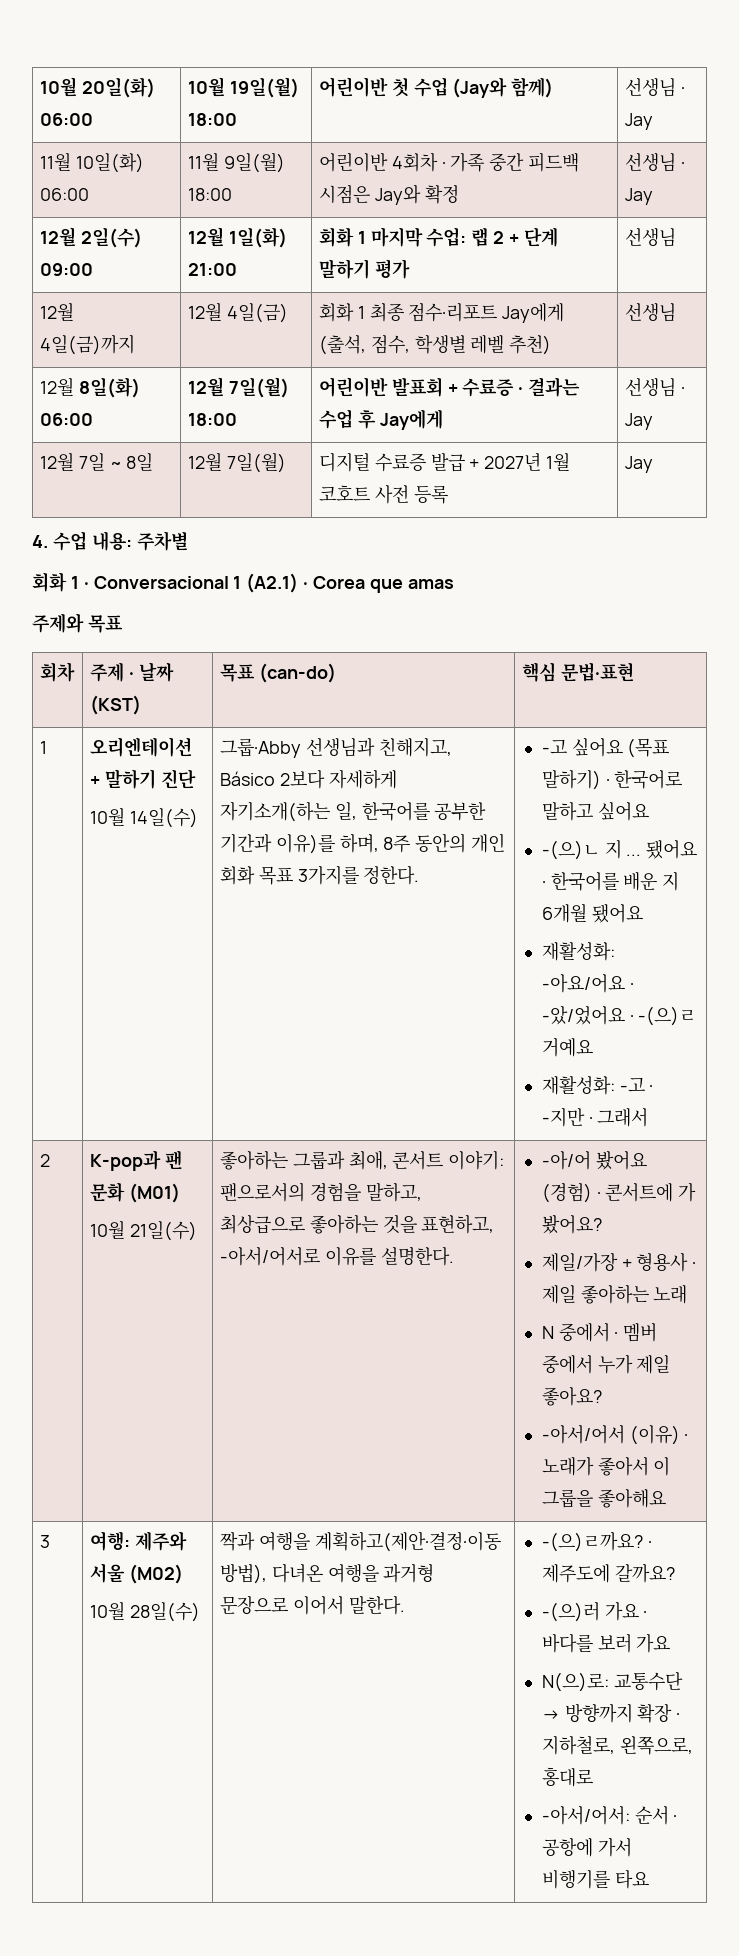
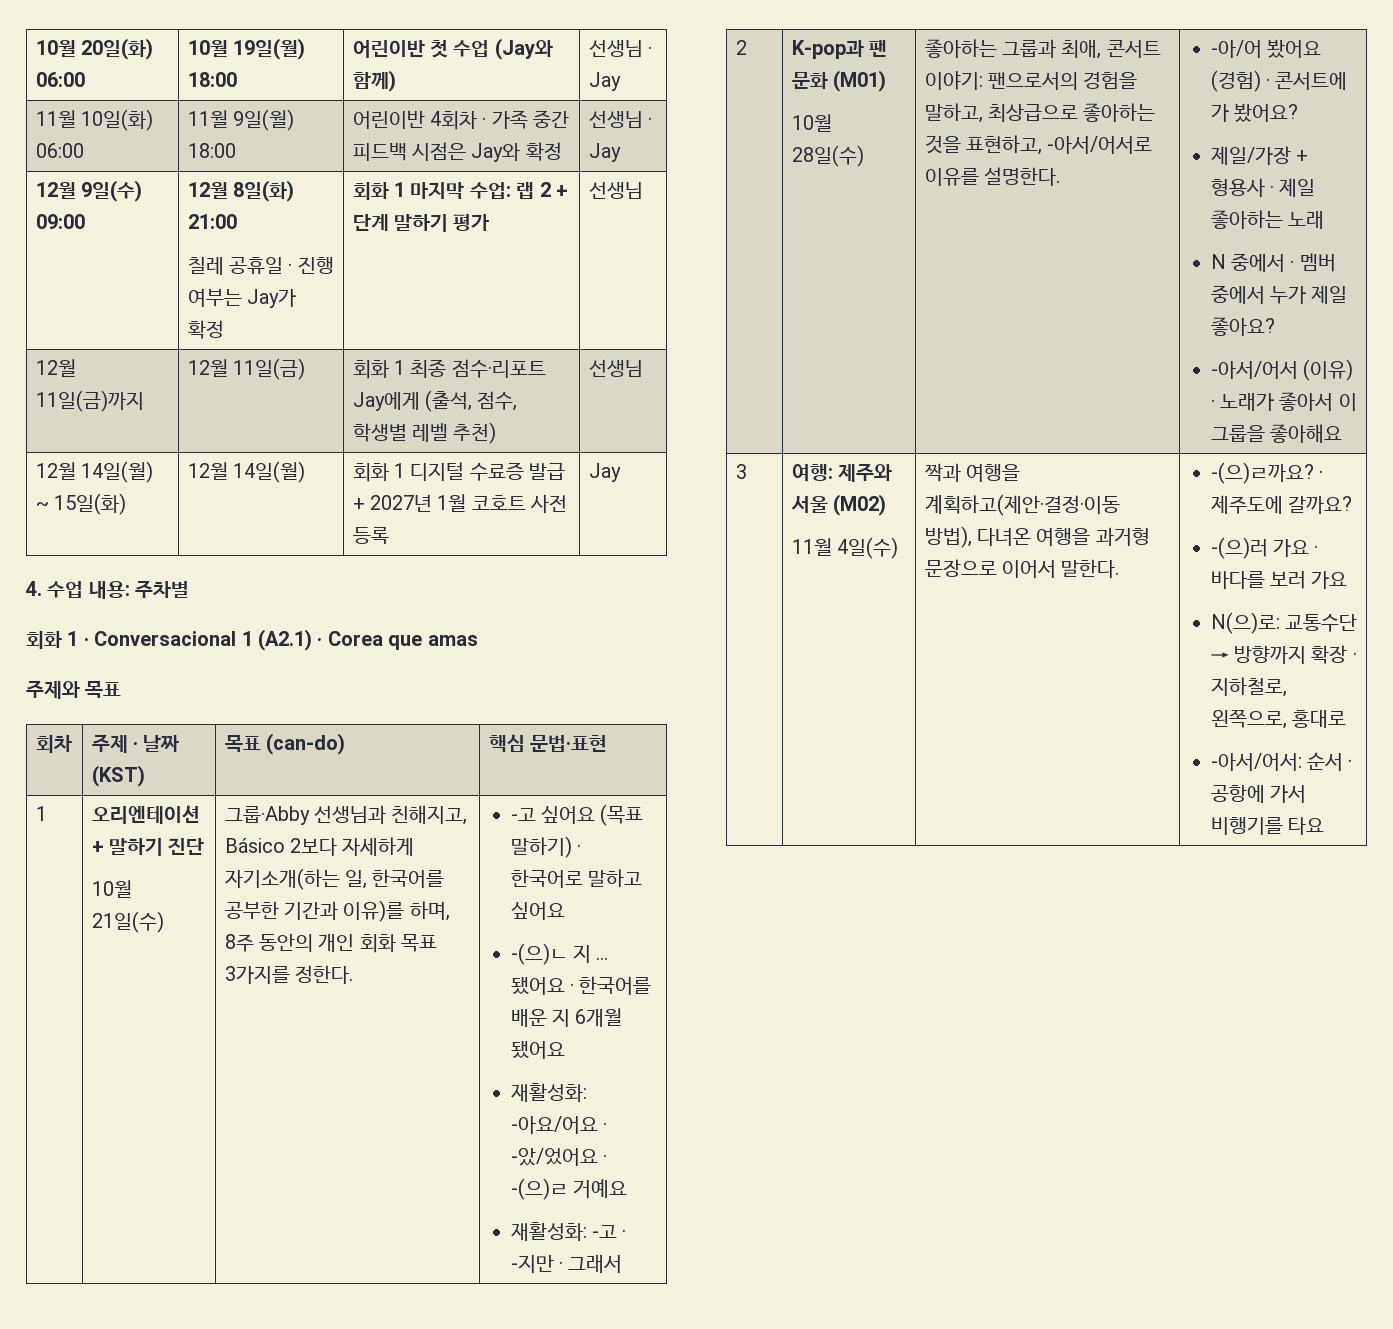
- 12월 2일(수) 09:00 | 12월 1일(화) 21:00 | 회화 1 마지막 수업: 랩 2 + 단계 말하기 평가 | 선생님
+ 12월 9일(수) 09:00 | 12월 8일(화) 21:00
+ 칠레 공휴일 · 진행 여부는 Jay가 확정 | 회화 1 마지막 수업: 랩 2 + 단계 말하기 평가 | 선생님
- 12월 4일(금)까지 | 12월 4일(금) | 회화 1 최종 점수·리포트 Jay에게 (출석, 점수, 학생별 레벨 추천) | 선생님
+ 12월 11일(금)까지 | 12월 11일(금) | 회화 1 최종 점수·리포트 Jay에게 (출석, 점수, 학생별 레벨 추천) | 선생님
- 12월 8일(화) 06:00 | 12월 7일(월) 18:00 | 어린이반 발표회 + 수료증 · 결과는 수업 후 Jay에게 | 선생님 · Jay
- 12월 7일 ~ 8일 | 12월 7일(월) | 디지털 수료증 발급 + 2027년 1월 코호트 사전 등록 | Jay
+ 12월 14일(월) ~ 15일(화) | 12월 14일(월) | 회화 1 디지털 수료증 발급 + 2027년 1월 코호트 사전 등록 | Jay
- 10월 14일(수)
+ 10월 21일(수)
- 10월 21일(수)
+ 10월 28일(수)
- 10월 28일(수)
+ 11월 4일(수)

